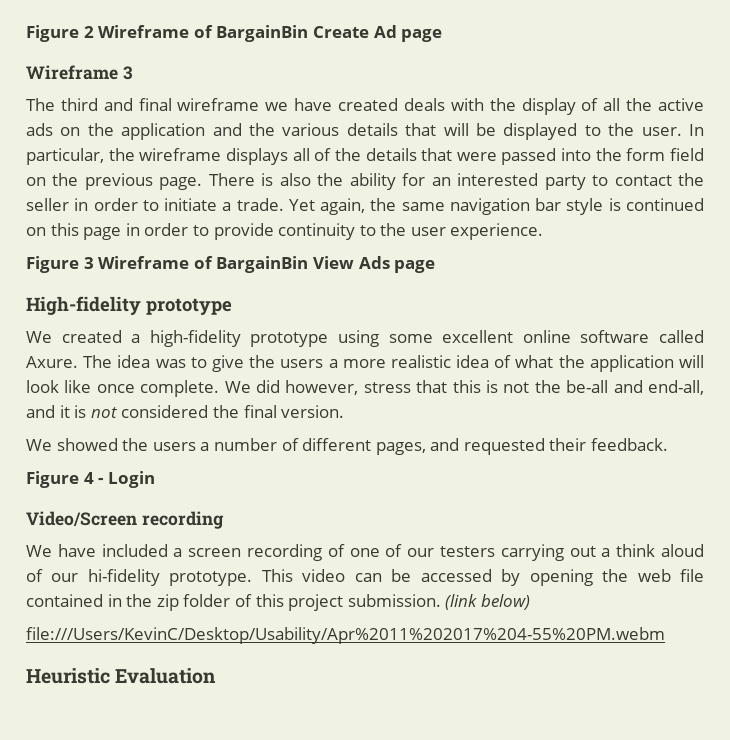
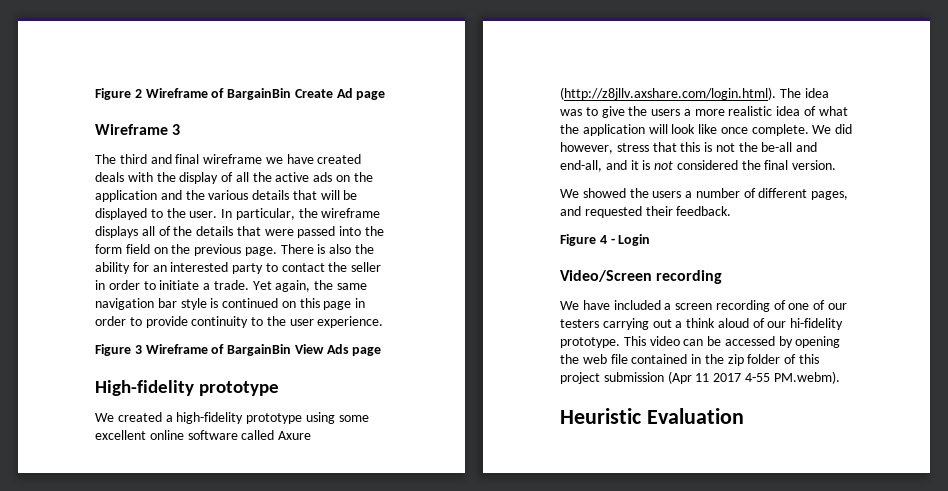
- We created a high-fidelity prototype using some excellent online software called Axure. The idea was to give the users a more realistic idea of what the application will look like once complete.
+ We created a high-fidelity prototype using some excellent online software called Axure (http://z8jllv.axshare.com/login.html). The idea was to give the users a more realistic idea of what the application will look like once complete.
- This video can be accessed by opening the web file contained in the zip folder of this project submission. (link below)
- file:///Users/KevinC/Desktop/Usability/Apr%2011%202017%204-55%20PM.webm
+ This video can be accessed by opening the web file contained in the zip folder of this project submission (Apr 11 2017 4-55 PM.webm).

